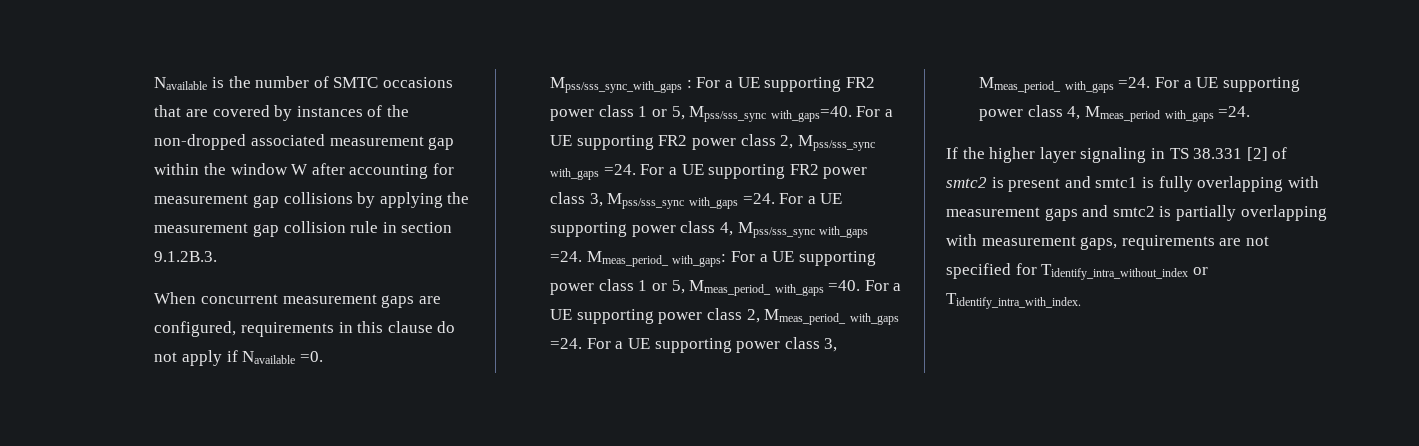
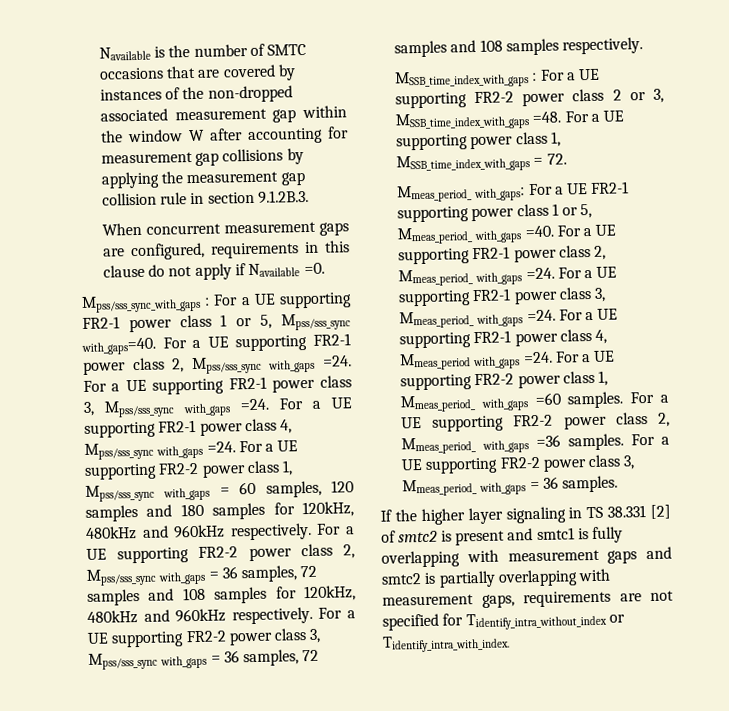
- Mpss/sss_sync_with_gaps : For a UE supporting FR2 power class 1 or 5, Mpss/sss_sync with_gaps=40.
+ Mpss/sss_sync_with_gaps : For a UE supporting FR2-1 power class 1 or 5, Mpss/sss_sync with_gaps=40.
- For a UE supporting FR2 power class 2, Mpss/sss_sync with_gaps =24.
+ For a UE supporting FR2-1 power class 2, Mpss/sss_sync with_gaps =24.
- For a UE supporting FR2 power class 3, Mpss/sss_sync with_gaps =24.
+ For a UE supporting FR2-1 power class 3, Mpss/sss_sync with_gaps =24.
- For a UE supporting power class 4, Mpss/sss_sync with_gaps =24. Mmeas_period_ with_gaps: For a UE supporting power class 1 or 5, Mmeas_period_ with_gaps =40.
+ For a UE supporting FR2-1 power class 4, Mpss/sss_sync with_gaps =24. For a UE supporting FR2-2 power class 1, Mpss/sss_sync with_gaps = 60 samples, 120 samples and 180 samples for 120kHz, 480kHz and 960kHz respectively. For a UE supporting FR2-2 power class 2, Mpss/sss_sync with_gaps = 36 samples, 72 samples and 108 samples for 120kHz, 480kHz and 960kHz respectively. For a UE supporting FR2-2 power class 3, Mpss/sss_sync with_gaps = 36 samples, 72 samples and 108 samples respectively.
+ MSSB_time_index_with_gaps : For a UE supporting FR2-2 power class 2 or 3, MSSB_time_index_with_gaps =48. For a UE supporting power class 1, MSSB_time_index_with_gaps = 72.
+ Mmeas_period_ with_gaps: For a UE FR2-1 supporting power class 1 or 5, Mmeas_period_ with_gaps =40.
- For a UE supporting power class 2, Mmeas_period_ with_gaps =24.
+ For a UE supporting FR2-1 power class 2, Mmeas_period_ with_gaps =24.
- For a UE supporting power class 3, Mmeas_period_ with_gaps =24.
+ For a UE supporting FR2-1 power class 3, Mmeas_period_ with_gaps =24.
- For a UE supporting power class 4, Mmeas_period with_gaps =24.
+ For a UE supporting FR2-1 power class 4, Mmeas_period with_gaps =24. For a UE supporting FR2-2 power class 1, Mmeas_period_ with_gaps =60 samples. For a UE supporting FR2-2 power class 2, Mmeas_period_ with_gaps =36 samples. For a UE supporting FR2-2 power class 3, Mmeas_period_ with_gaps = 36 samples.

